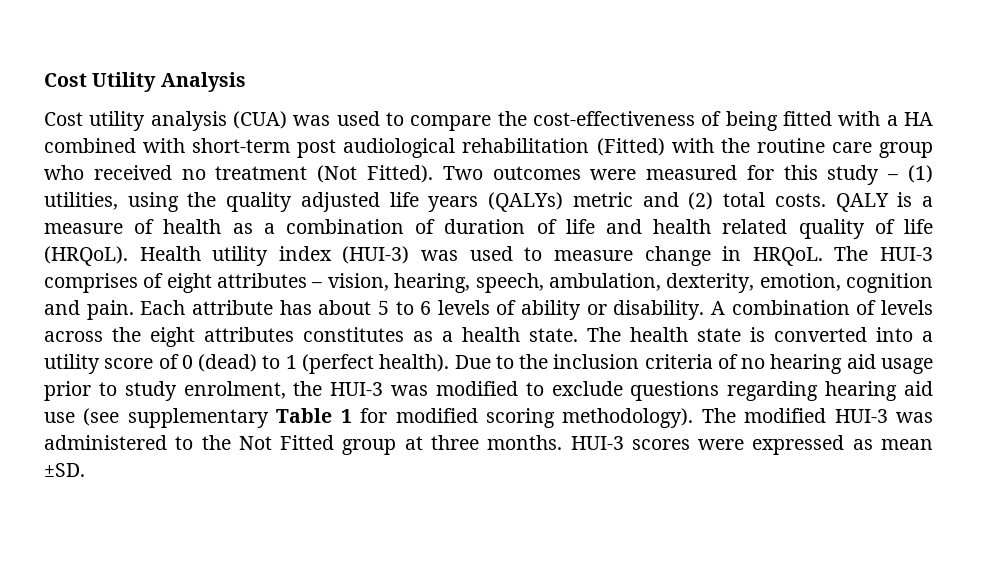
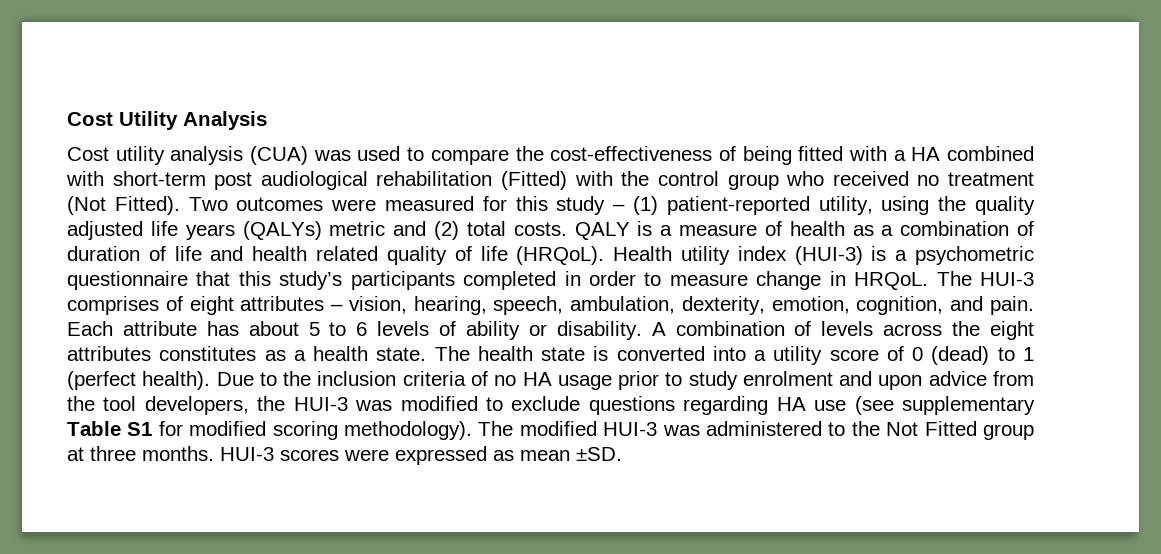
- Cost utility analysis (CUA) was used to compare the cost-effectiveness of being fitted with a HA combined with short-term post audiological rehabilitation (Fitted) with the routine care group who received no treatment (Not Fitted).
+ Cost utility analysis (CUA) was used to compare the cost-effectiveness of being fitted with a HA combined with short-term post audiological rehabilitation (Fitted) with the control group who received no treatment (Not Fitted).
- Two outcomes were measured for this study – (1) utilities, using the quality adjusted life years (QALYs) metric and (2) total costs.
+ Two outcomes were measured for this study – (1) patient-reported utility, using the quality adjusted life years (QALYs) metric and (2) total costs.
- Health utility index (HUI-3) was used to measure change in HRQoL.
+ Health utility index (HUI-3) is a psychometric questionnaire that this study’s participants completed in order to measure change in HRQoL.
- The HUI-3 comprises of eight attributes – vision, hearing, speech, ambulation, dexterity, emotion, cognition and pain.
+ The HUI-3 comprises of eight attributes – vision, hearing, speech, ambulation, dexterity, emotion, cognition, and pain.
- Due to the inclusion criteria of no hearing aid usage prior to study enrolment, the HUI-3 was modified to exclude questions regarding hearing aid use (see supplementary Table 1 for modified scoring methodology).
+ Due to the inclusion criteria of no HA usage prior to study enrolment and upon advice from the tool developers, the HUI-3 was modified to exclude questions regarding HA use (see supplementary Table S1 for modified scoring methodology).

